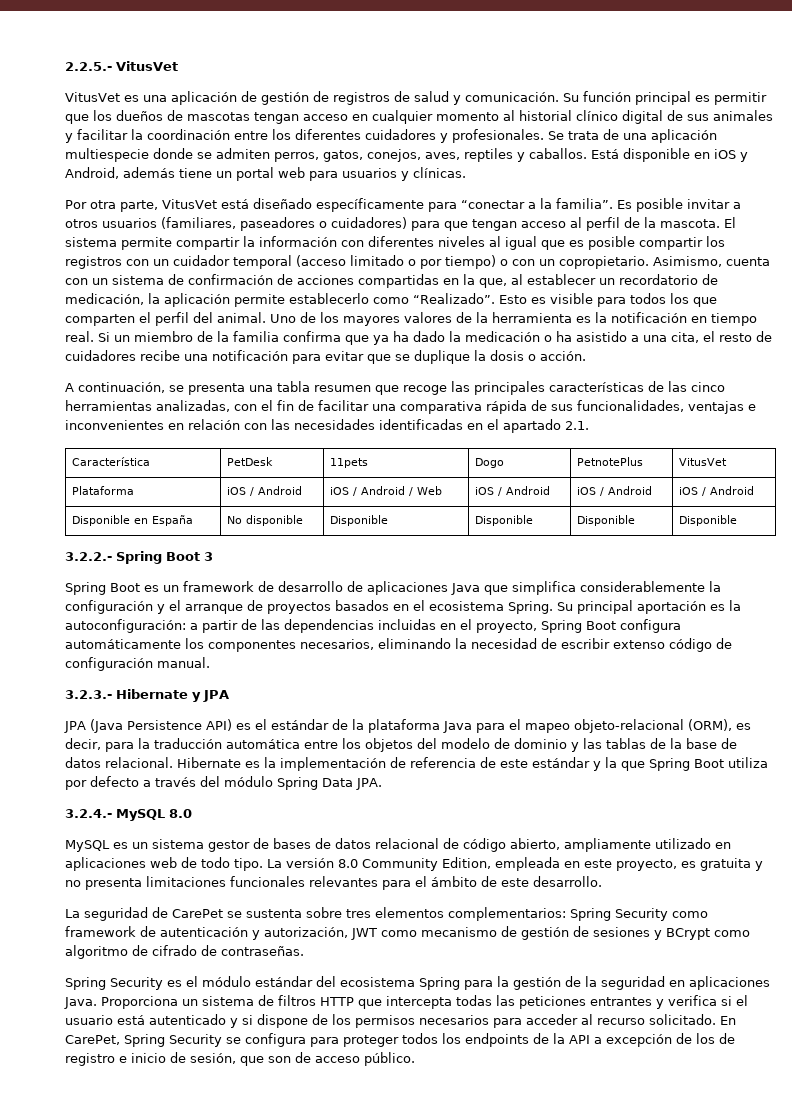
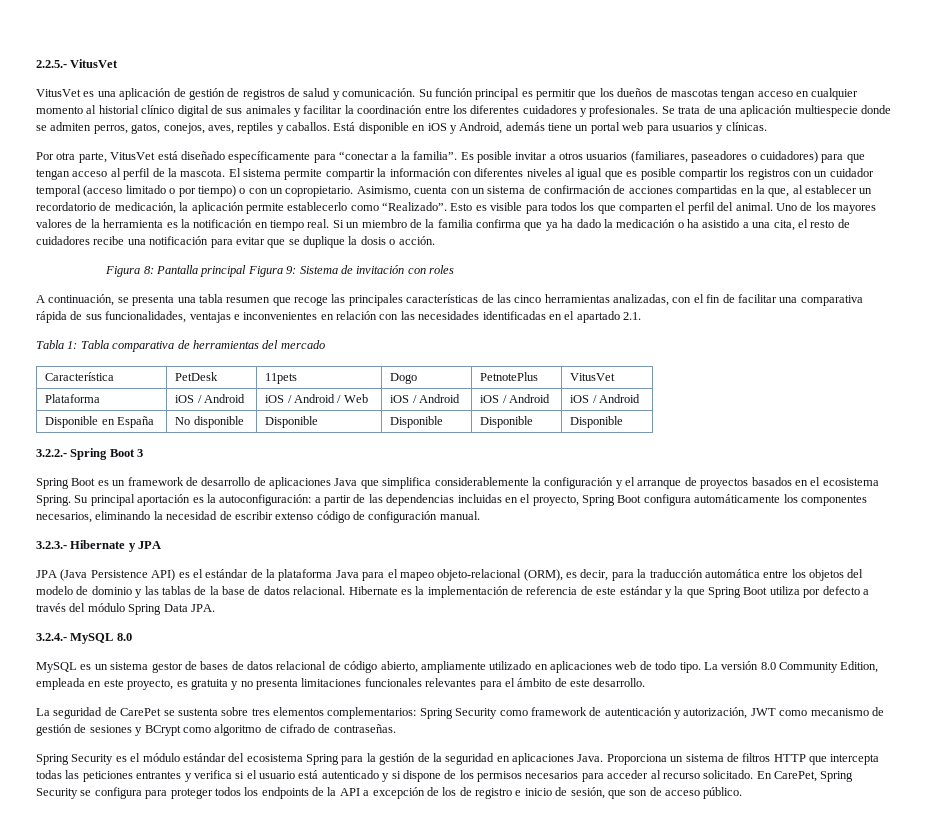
+ Figura 8: Pantalla principal Figura 9: Sistema de invitación con roles
+ Tabla 1: Tabla comparativa de herramientas del mercado

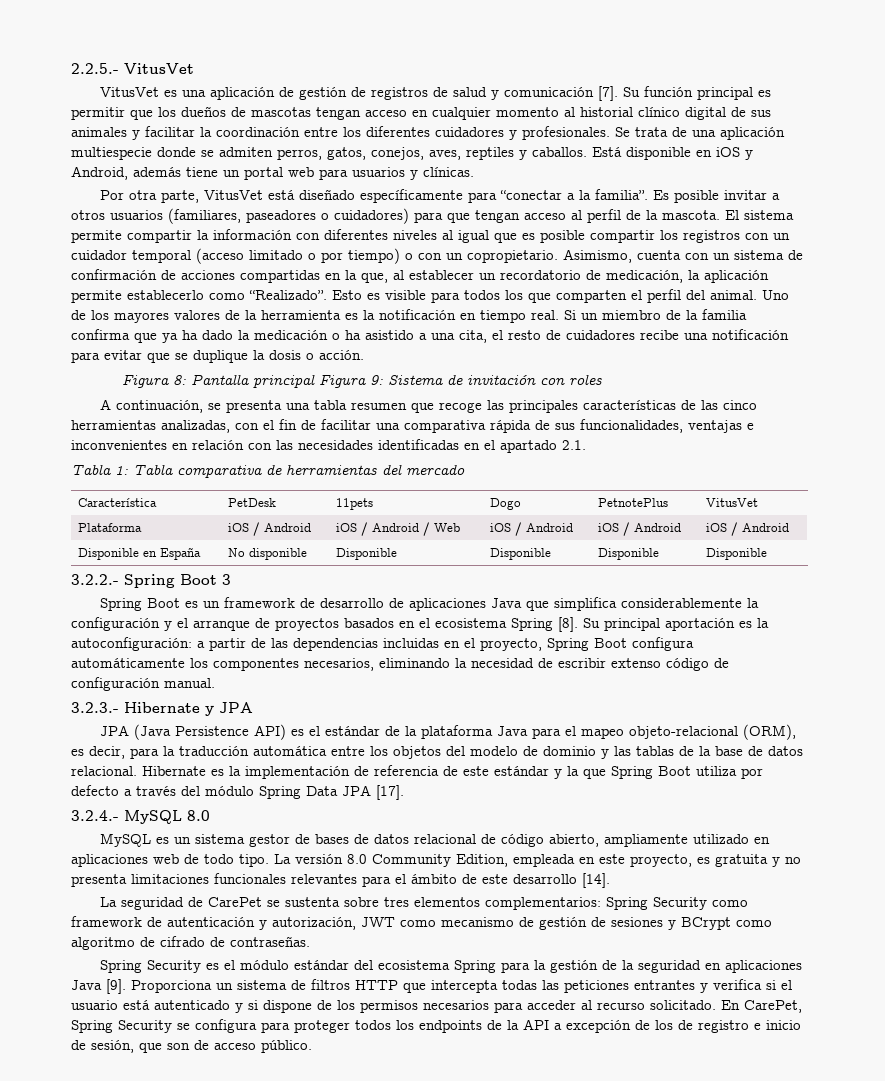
- VitusVet es una aplicación de gestión de registros de salud y comunicación.
+ VitusVet es una aplicación de gestión de registros de salud y comunicación [7].
- Spring Boot es un framework de desarrollo de aplicaciones Java que simplifica considerablemente la configuración y el arranque de proyectos basados en el ecosistema Spring.
+ Spring Boot es un framework de desarrollo de aplicaciones Java que simplifica considerablemente la configuración y el arranque de proyectos basados en el ecosistema Spring [8].
- Hibernate es la implementación de referencia de este estándar y la que Spring Boot utiliza por defecto a través del módulo Spring Data JPA.
+ Hibernate es la implementación de referencia de este estándar y la que Spring Boot utiliza por defecto a través del módulo Spring Data JPA [17].
- La versión 8.0 Community Edition, empleada en este proyecto, es gratuita y no presenta limitaciones funcionales relevantes para el ámbito de este desarrollo.
+ La versión 8.0 Community Edition, empleada en este proyecto, es gratuita y no presenta limitaciones funcionales relevantes para el ámbito de este desarrollo [14].
- Spring Security es el módulo estándar del ecosistema Spring para la gestión de la seguridad en aplicaciones Java.
+ Spring Security es el módulo estándar del ecosistema Spring para la gestión de la seguridad en aplicaciones Java [9].

